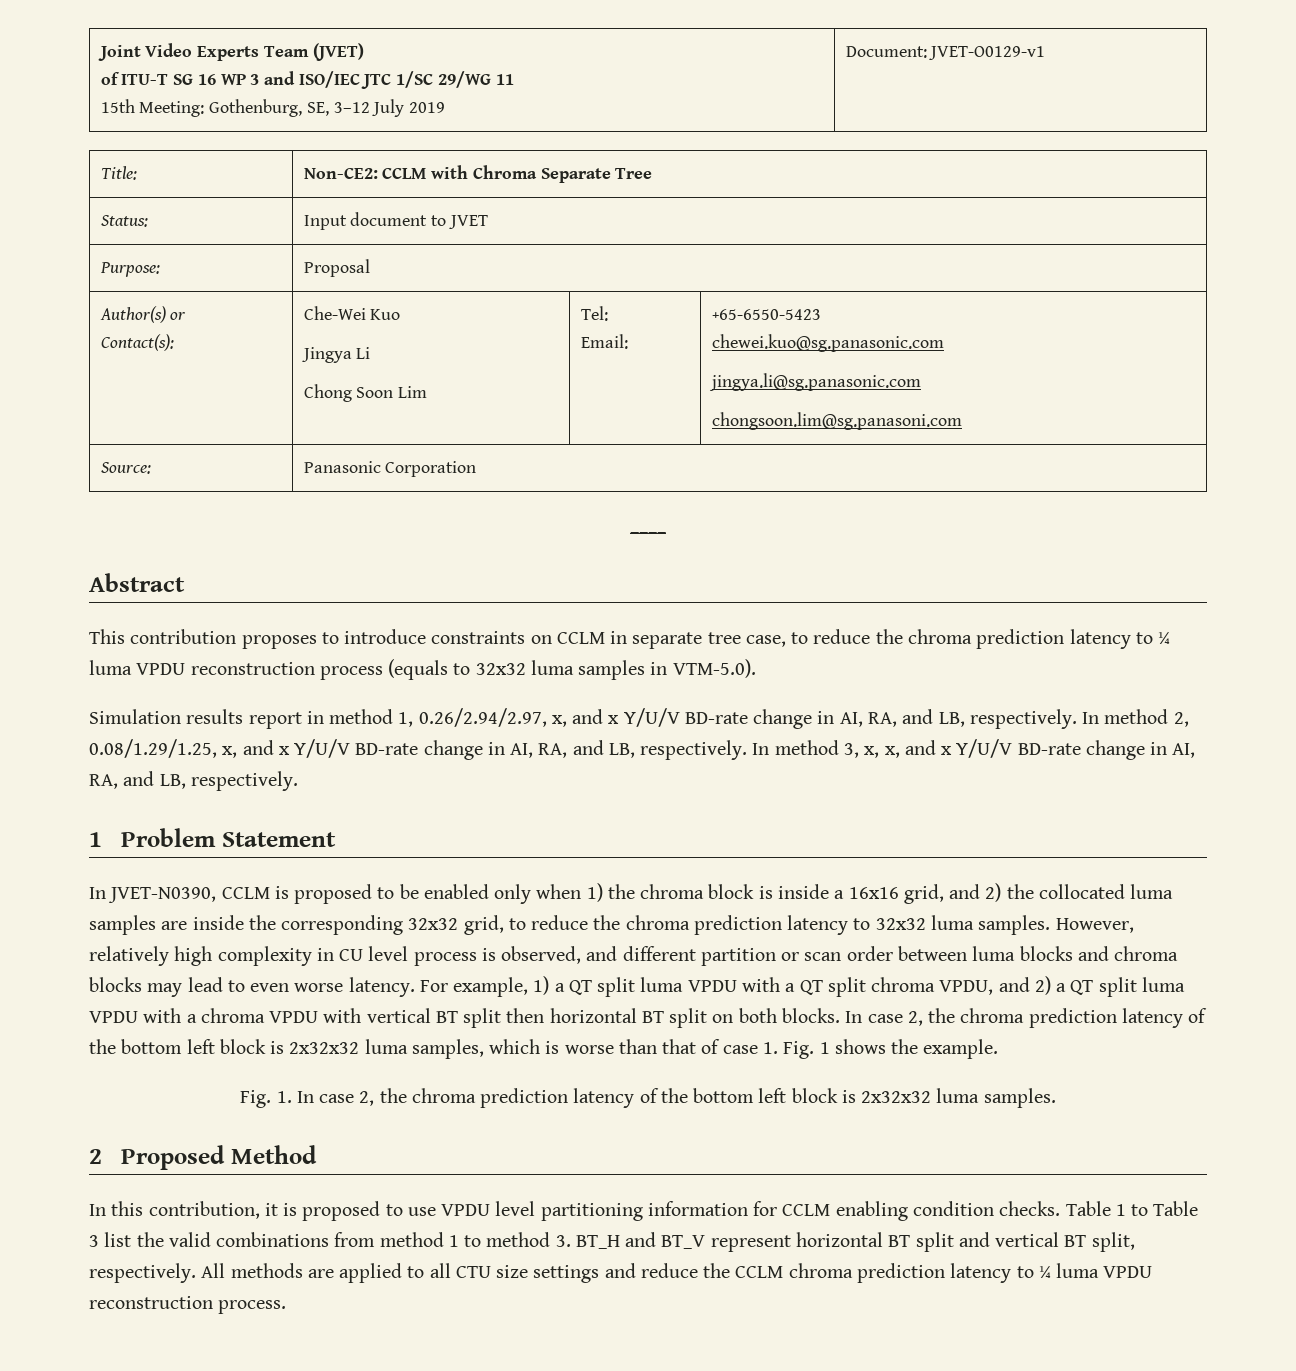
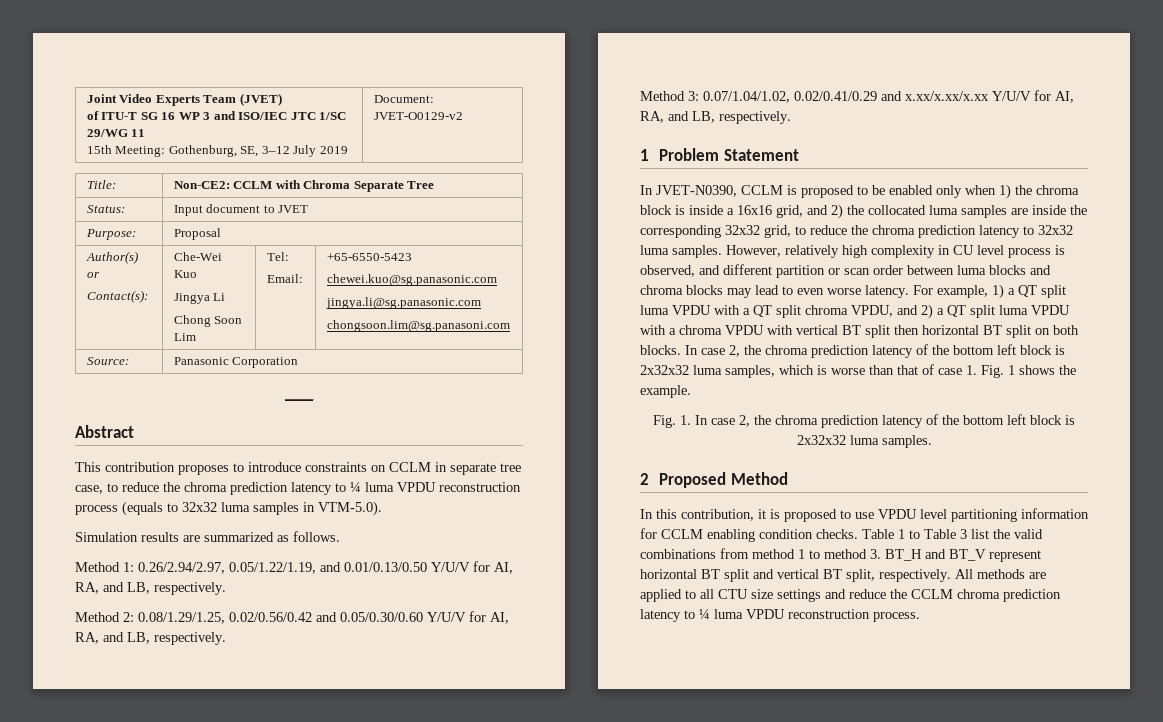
  Joint Video Experts Team (JVET)
  of ITU-T SG 16 WP 3 and ISO/IEC JTC 1/SC 29/WG 11
- 15th Meeting: Gothenburg, SE, 3–12 July 2019 | Document: JVET-O0129-v1
+ 15th Meeting: Gothenburg, SE, 3–12 July 2019 | Document: JVET-O0129-v2
- Simulation results report in method 1, 0.26/2.94/2.97, x, and x Y/U/V BD-rate change in AI, RA, and LB, respectively. In method 2, 0.08/1.29/1.25, x, and x Y/U/V BD-rate change in AI, RA, and LB, respectively. In method 3, x, x, and x Y/U/V BD-rate change in AI, RA, and LB, respectively.
+ Simulation results are summarized as follows.
+ Method 1: 0.26/2.94/2.97, 0.05/1.22/1.19, and 0.01/0.13/0.50 Y/U/V for AI, RA, and LB, respectively.
+ Method 2: 0.08/1.29/1.25, 0.02/0.56/0.42 and 0.05/0.30/0.60 Y/U/V for AI, RA, and LB, respectively.
+ Method 3: 0.07/1.04/1.02, 0.02/0.41/0.29 and x.xx/x.xx/x.xx Y/U/V for AI, RA, and LB, respectively.

